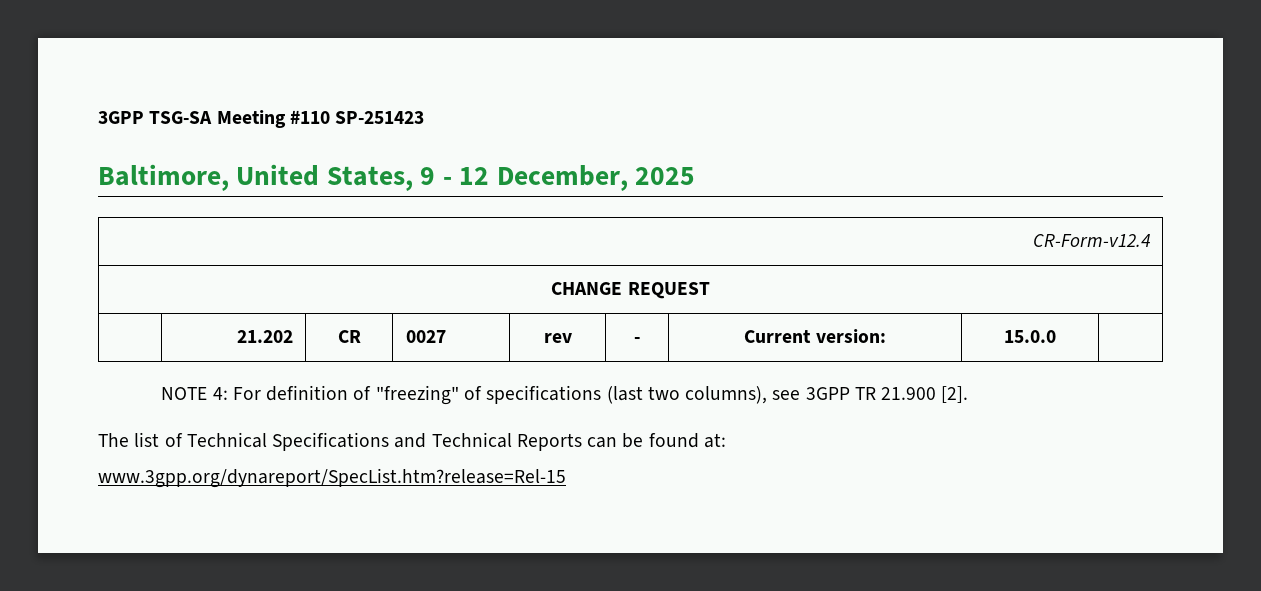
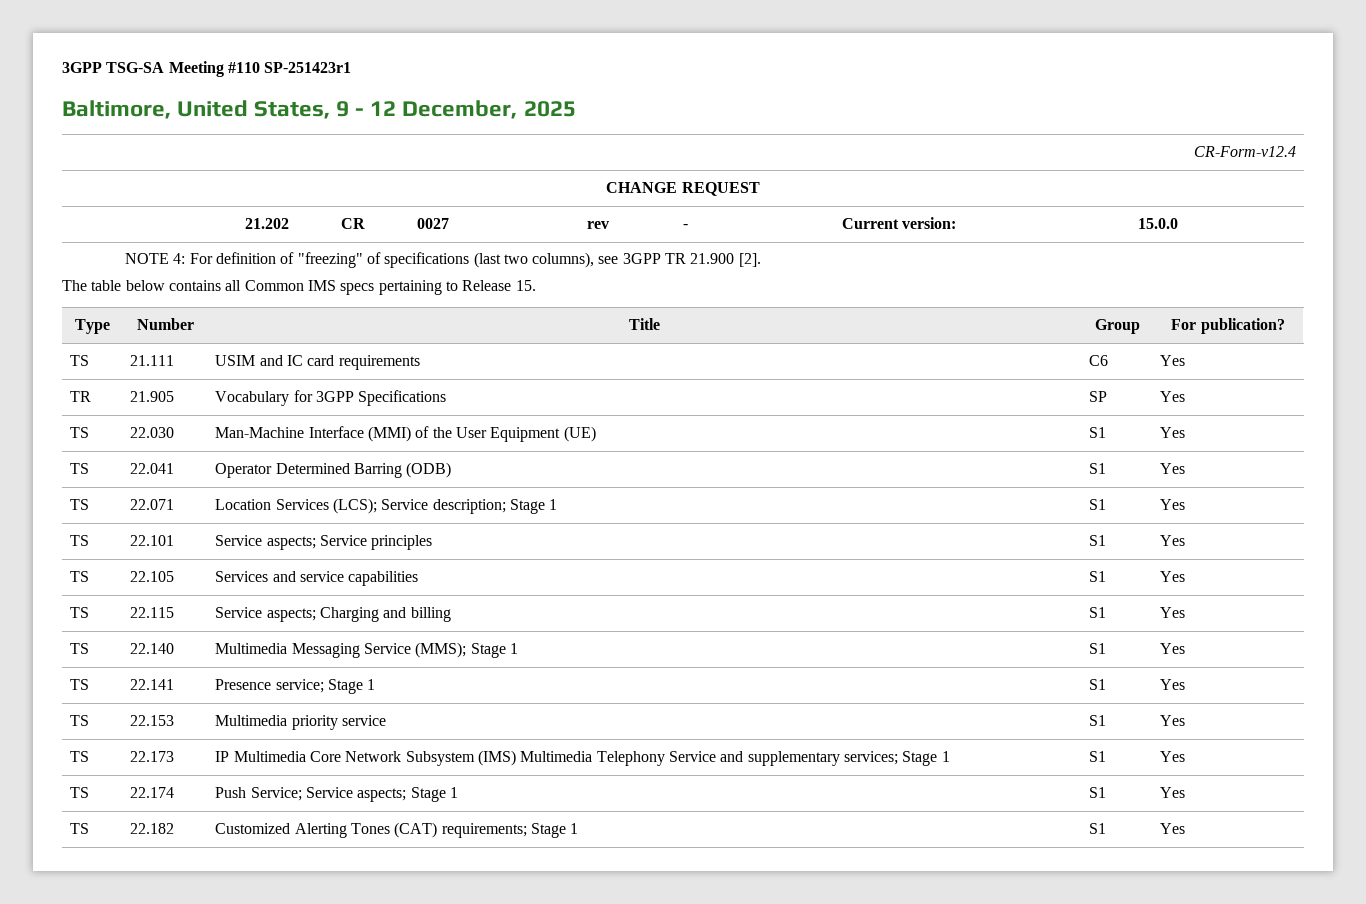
- 3GPP TSG-SA Meeting #110 SP-251423
+ 3GPP TSG-SA Meeting #110 SP-251423r1
- The list of Technical Specifications and Technical Reports can be found at:
- www.3gpp.org/dynareport/SpecList.htm?release=Rel-15
+ The table below contains all Common IMS specs pertaining to Release 15.
+ Type | Number | Title | Group | For publication?
+ TS | 21.111 | USIM and IC card requirements | C6 | Yes
+ TR | 21.905 | Vocabulary for 3GPP Specifications | SP | Yes
+ TS | 22.030 | Man-Machine Interface (MMI) of the User Equipment (UE) | S1 | Yes
+ TS | 22.041 | Operator Determined Barring (ODB) | S1 | Yes
+ TS | 22.071 | Location Services (LCS); Service description; Stage 1 | S1 | Yes
+ TS | 22.101 | Service aspects; Service principles | S1 | Yes
+ TS | 22.105 | Services and service capabilities | S1 | Yes
+ TS | 22.115 | Service aspects; Charging and billing | S1 | Yes
+ TS | 22.140 | Multimedia Messaging Service (MMS); Stage 1 | S1 | Yes
+ TS | 22.141 | Presence service; Stage 1 | S1 | Yes
+ TS | 22.153 | Multimedia priority service | S1 | Yes
+ TS | 22.173 | IP Multimedia Core Network Subsystem (IMS) Multimedia Telephony Service and supplementary services; Stage 1 | S1 | Yes
+ TS | 22.174 | Push Service; Service aspects; Stage 1 | S1 | Yes
+ TS | 22.182 | Customized Alerting Tones (CAT) requirements; Stage 1 | S1 | Yes

